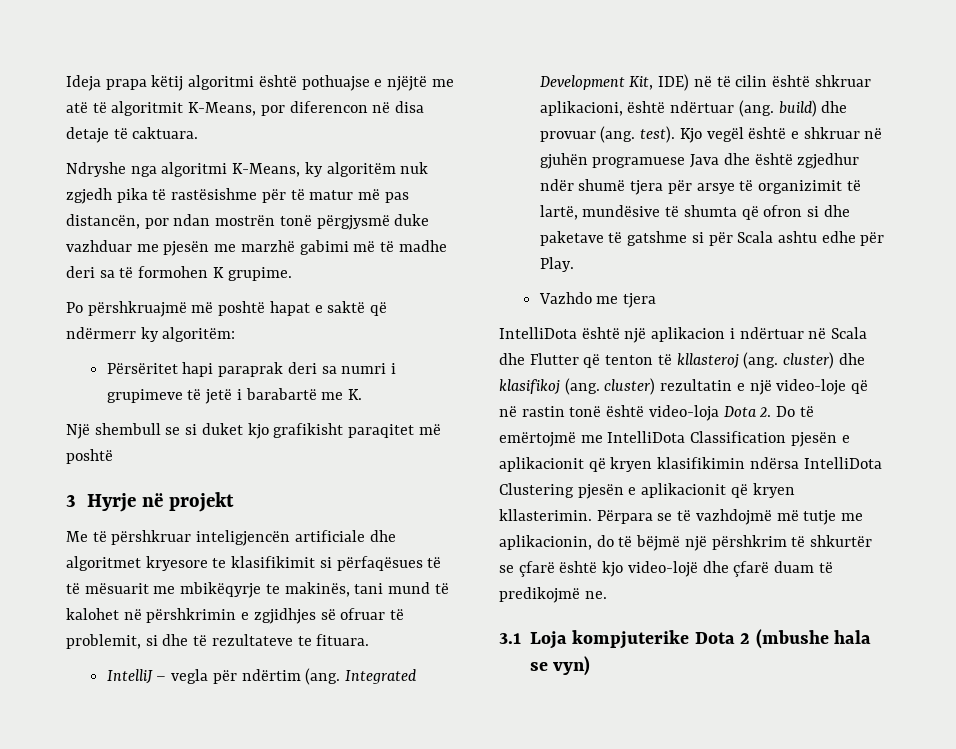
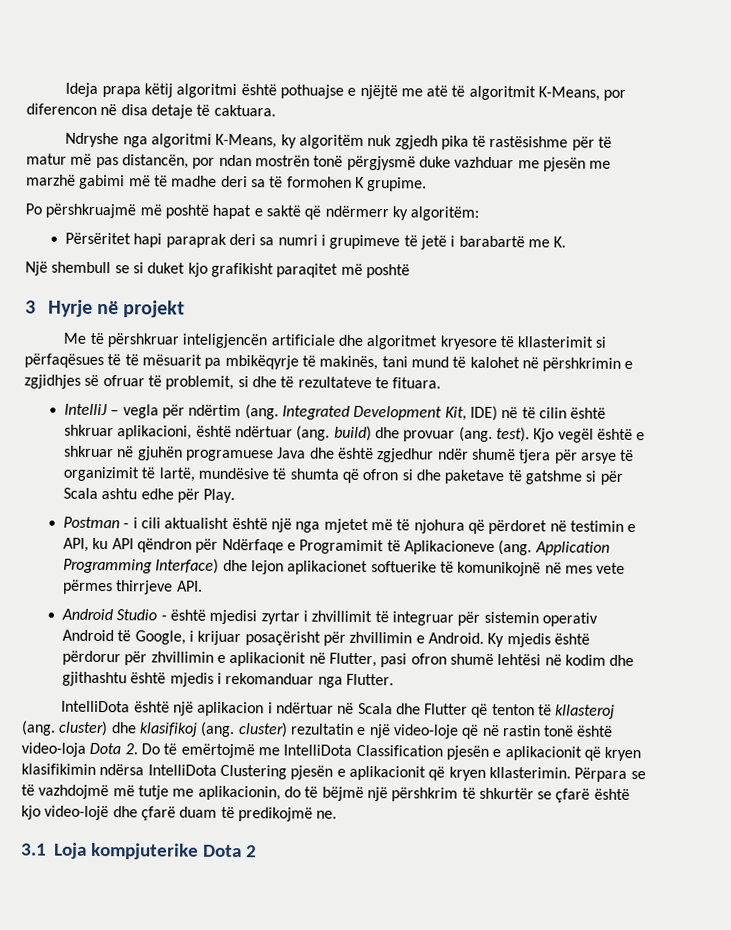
- Me të përshkruar inteligjencën artificiale dhe algoritmet kryesore te klasifikimit si përfaqësues të të mësuarit me mbikëqyrje te makinës, tani mund të kalohet në përshkrimin e zgjidhjes së ofruar të problemit, si dhe të rezultateve te fituara.
+ Me të përshkruar inteligjencën artificiale dhe algoritmet kryesore të kllasterimit si përfaqësues të të mësuarit pa mbikëqyrje të makinës, tani mund të kalohet në përshkrimin e zgjidhjes së ofruar të problemit, si dhe të rezultateve te fituara.
- Vazhdo me tjera
+ Postman - i cili aktualisht është një nga mjetet më të njohura që përdoret në testimin e API, ku API qëndron për Ndërfaqe e Programimit të Aplikacioneve (ang. Application Programming Interface) dhe lejon aplikacionet softuerike të komunikojnë në mes vete përmes thirrjeve API.
+ Android Studio - është mjedisi zyrtar i zhvillimit të integruar për sistemin operativ Android të Google, i krijuar posaçërisht për zhvillimin e Android. Ky mjedis është përdorur për zhvillimin e aplikacionit në Flutter, pasi ofron shumë lehtësi në kodim dhe gjithashtu është mjedis i rekomanduar nga Flutter.
- 3.1 Loja kompjuterike Dota 2 (mbushe hala se vyn)
+ 3.1 Loja kompjuterike Dota 2

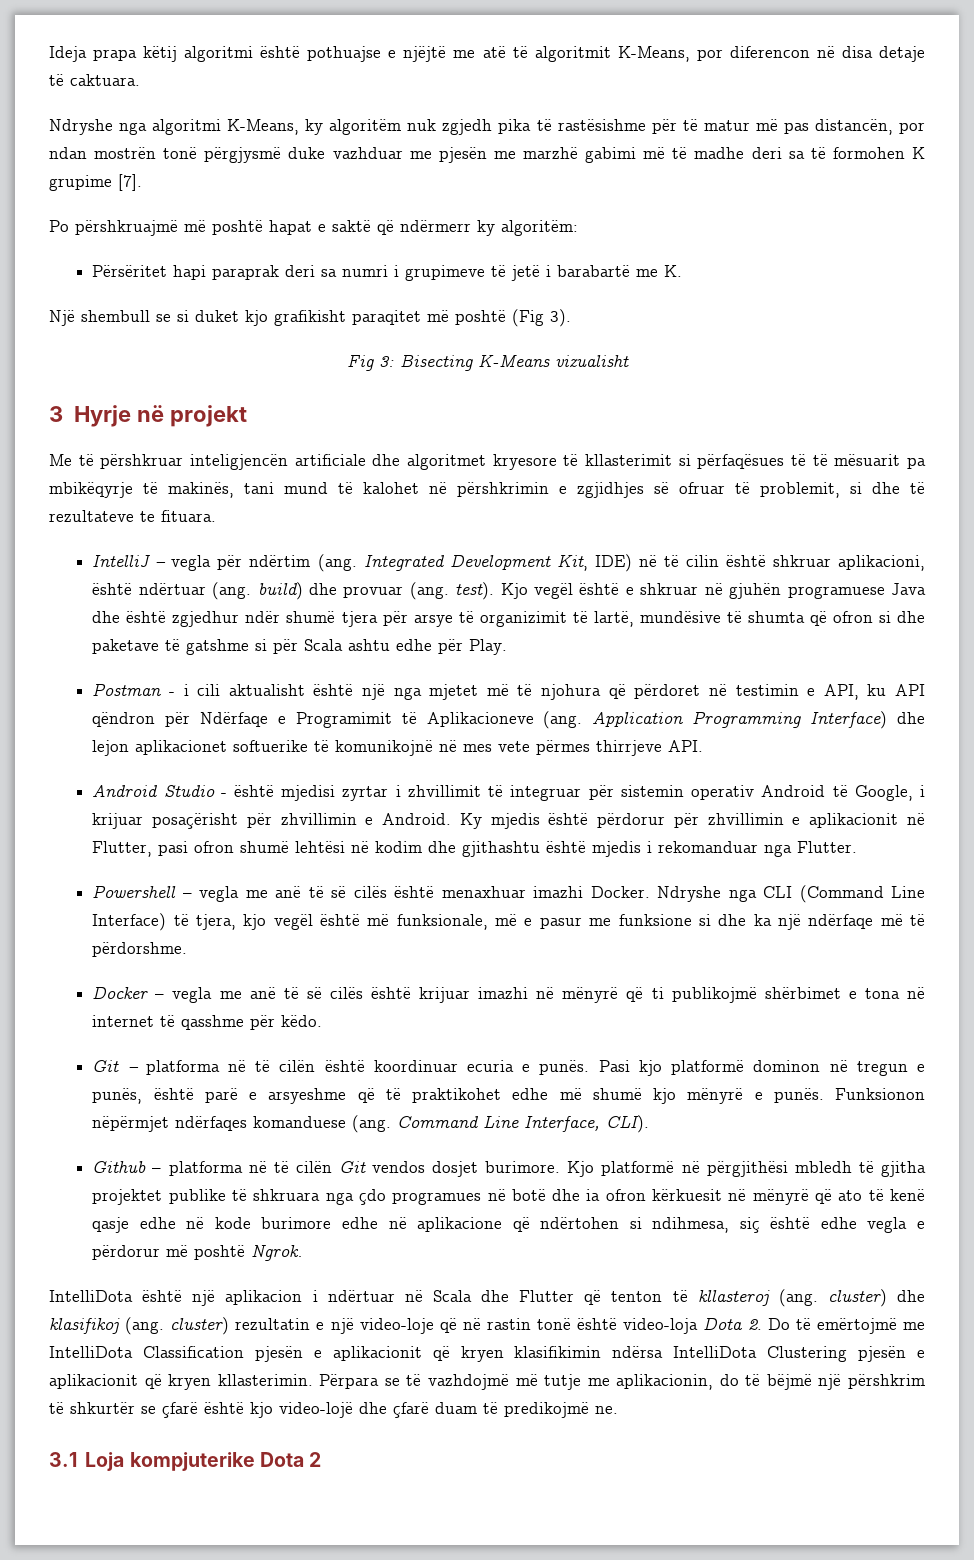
- Ndryshe nga algoritmi K-Means, ky algoritëm nuk zgjedh pika të rastësishme për të matur më pas distancën, por ndan mostrën tonë përgjysmë duke vazhduar me pjesën me marzhë gabimi më të madhe deri sa të formohen K grupime.
+ Ndryshe nga algoritmi K-Means, ky algoritëm nuk zgjedh pika të rastësishme për të matur më pas distancën, por ndan mostrën tonë përgjysmë duke vazhduar me pjesën me marzhë gabimi më të madhe deri sa të formohen K grupime [7].
- Një shembull se si duket kjo grafikisht paraqitet më poshtë
+ Një shembull se si duket kjo grafikisht paraqitet më poshtë (Fig 3).
+ Fig 3: Bisecting K-Means vizualisht
+ Powershell – vegla me anë të së cilës është menaxhuar imazhi Docker. Ndryshe nga CLI (Command Line Interface) të tjera, kjo vegël është më funksionale, më e pasur me funksione si dhe ka një ndërfaqe më të përdorshme.
+ Docker – vegla me anë të së cilës është krijuar imazhi në mënyrë që ti publikojmë shërbimet e tona në internet të qasshme për këdo.
+ Git – platforma në të cilën është koordinuar ecuria e punës. Pasi kjo platformë dominon në tregun e punës, është parë e arsyeshme që të praktikohet edhe më shumë kjo mënyrë e punës. Funksionon nëpërmjet ndërfaqes komanduese (ang. Command Line Interface, CLI).
+ Github – platforma në të cilën Git vendos dosjet burimore. Kjo platformë në përgjithësi mbledh të gjitha projektet publike të shkruara nga çdo programues në botë dhe ia ofron kërkuesit në mënyrë që ato të kenë qasje edhe në kode burimore edhe në aplikacione që ndërtohen si ndihmesa, siç është edhe vegla e përdorur më poshtë Ngrok.

